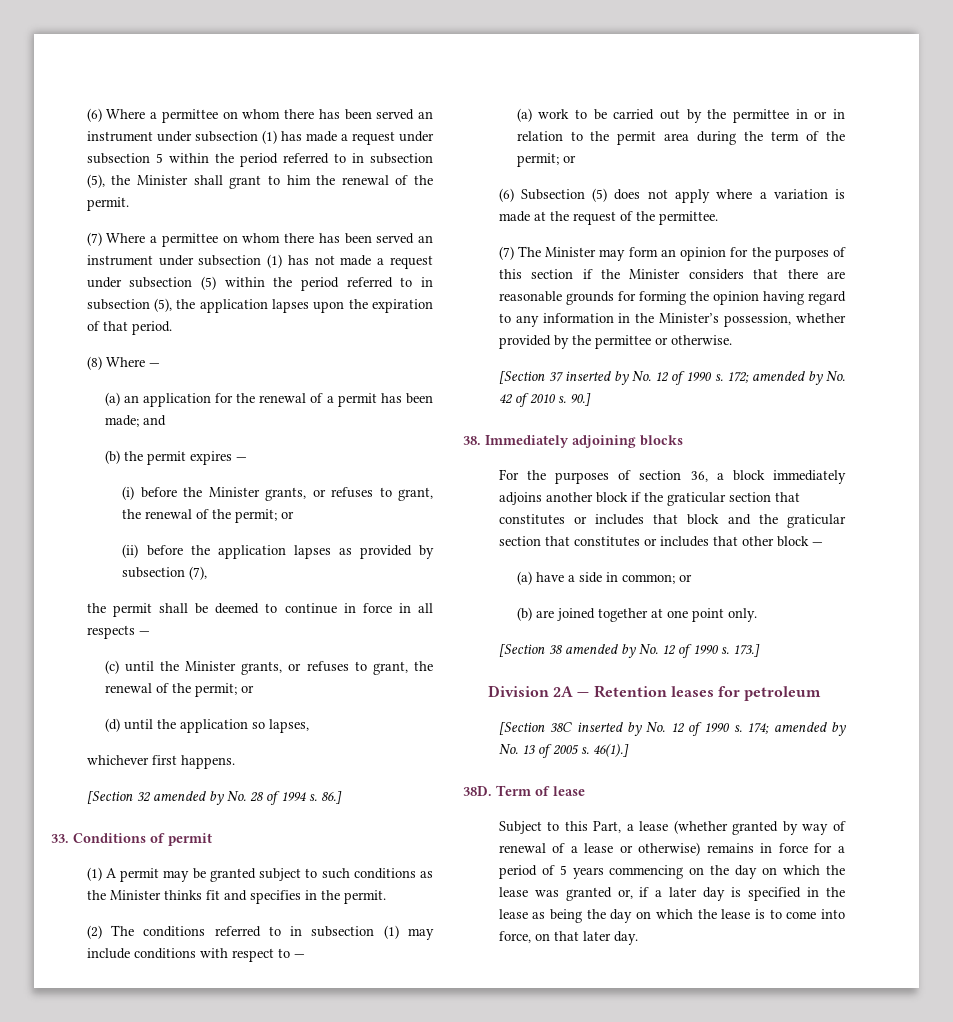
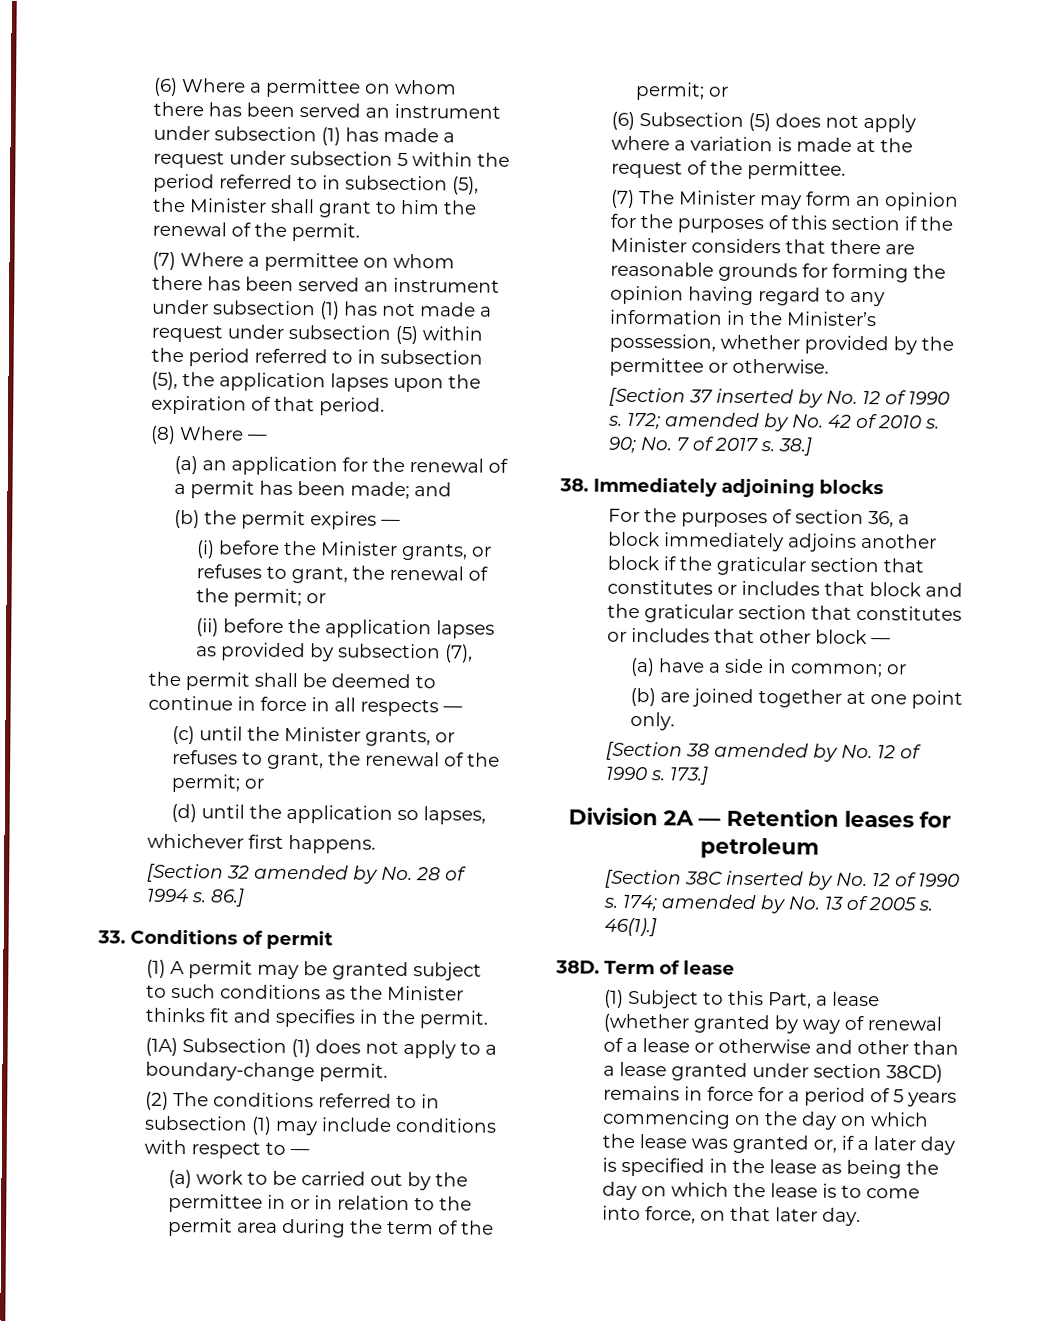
+ (1A) Subsection (1) does not apply to a boundary-change permit.
- 90.]
+ 90; No. 7 of 2017 s. 38.]
- Subject to this Part, a lease (whether granted by way of renewal of a lease or otherwise) remains in force for a period of 5 years commencing on the day on which the lease was granted or, if a later day is specified in the lease as being the day on which the lease is to come into force, on that later day.
+ (1) Subject to this Part, a lease (whether granted by way of renewal of a lease or otherwise and other than a lease granted under section 38CD) remains in force for a period of 5 years commencing on the day on which the lease was granted or, if a later day is specified in the lease as being the day on which the lease is to come into force, on that later day.

